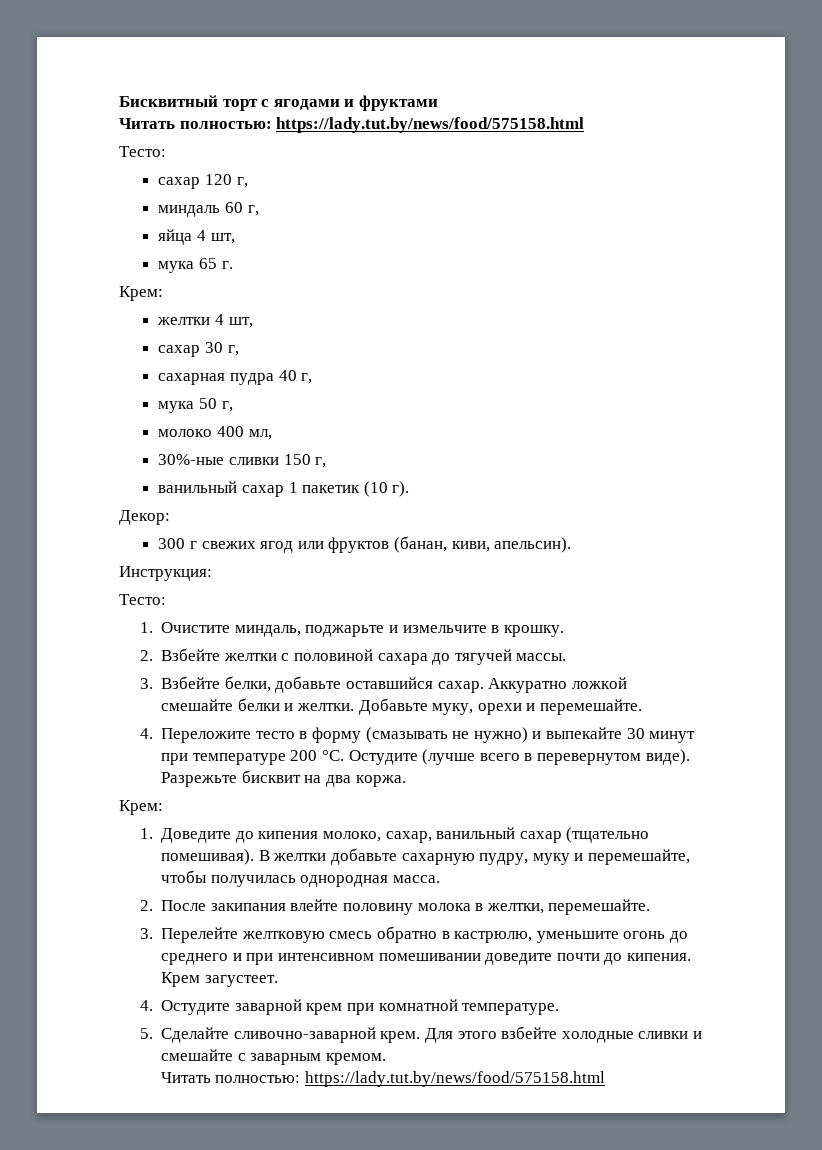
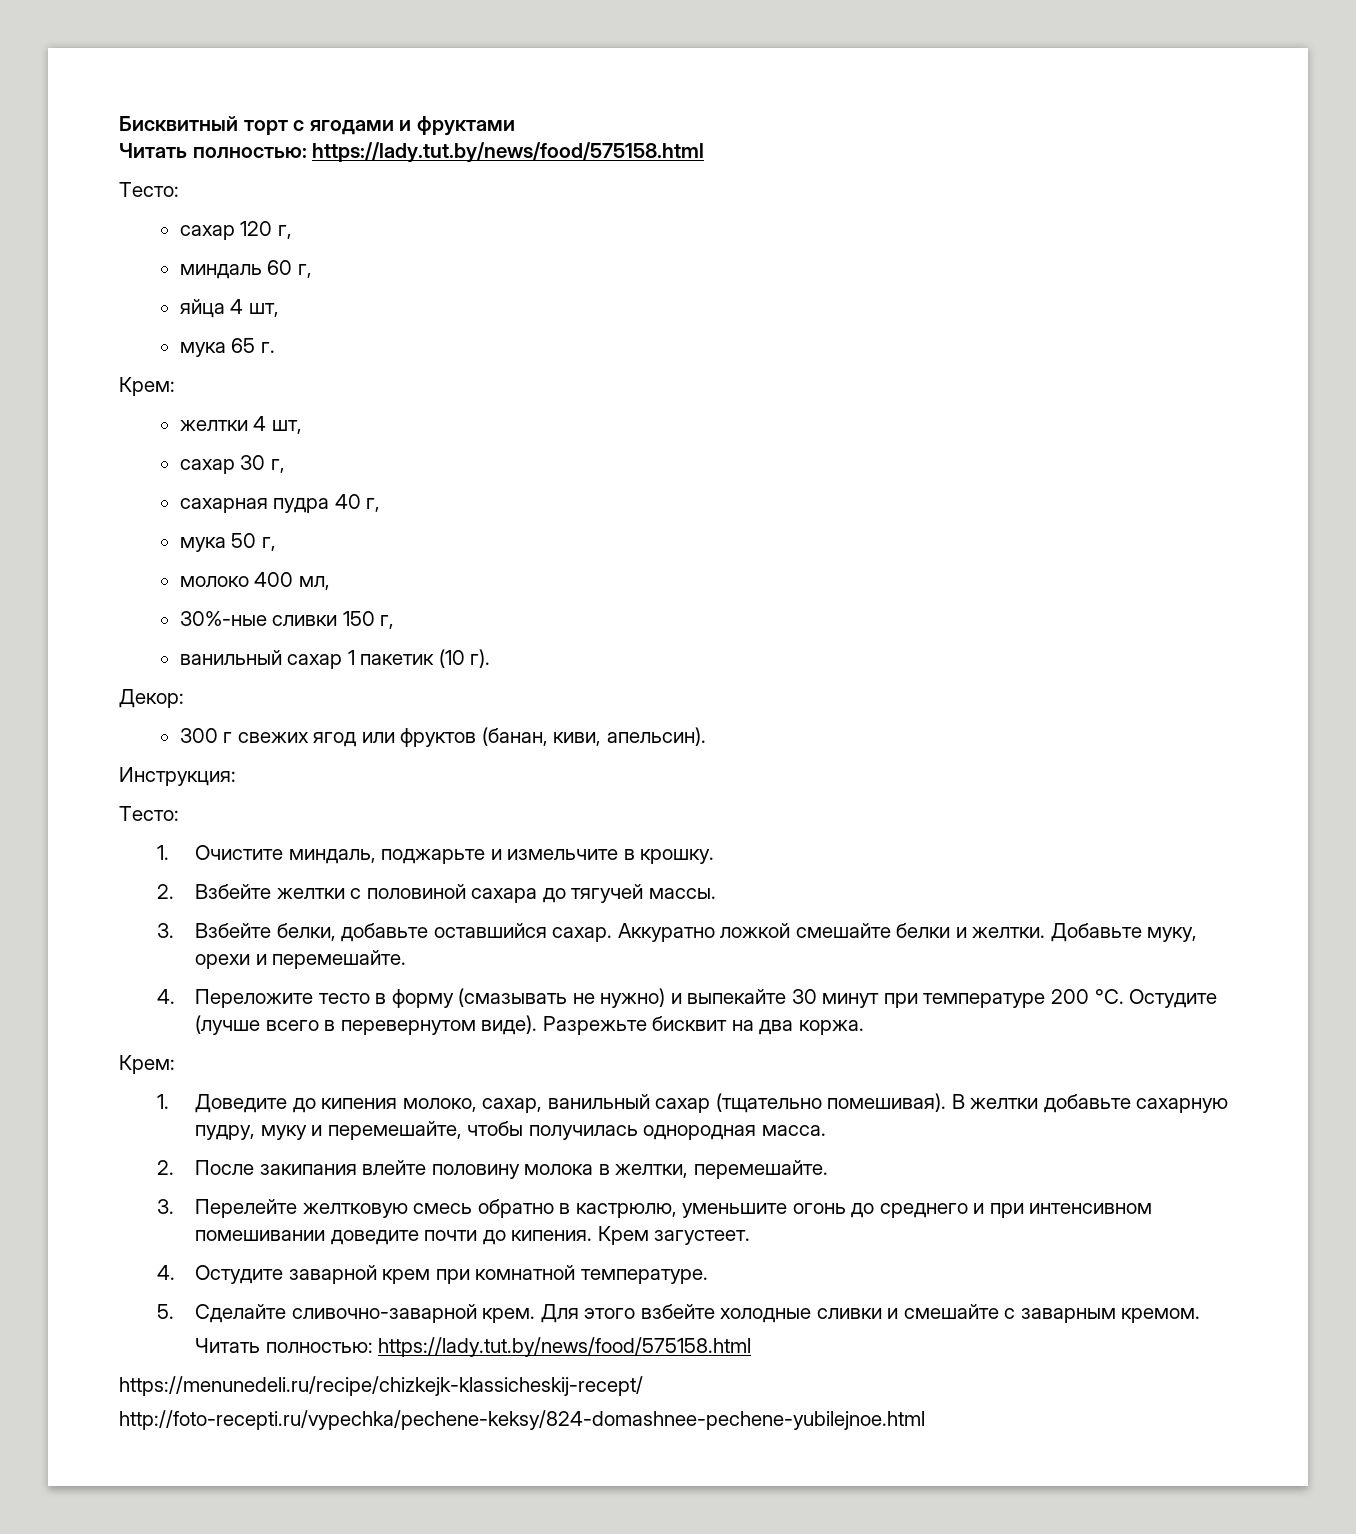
+ https://menunedeli.ru/recipe/chizkejk-klassicheskij-recept/
+ http://foto-recepti.ru/vypechka/pechene-keksy/824-domashnee-pechene-yubilejnoe.html

